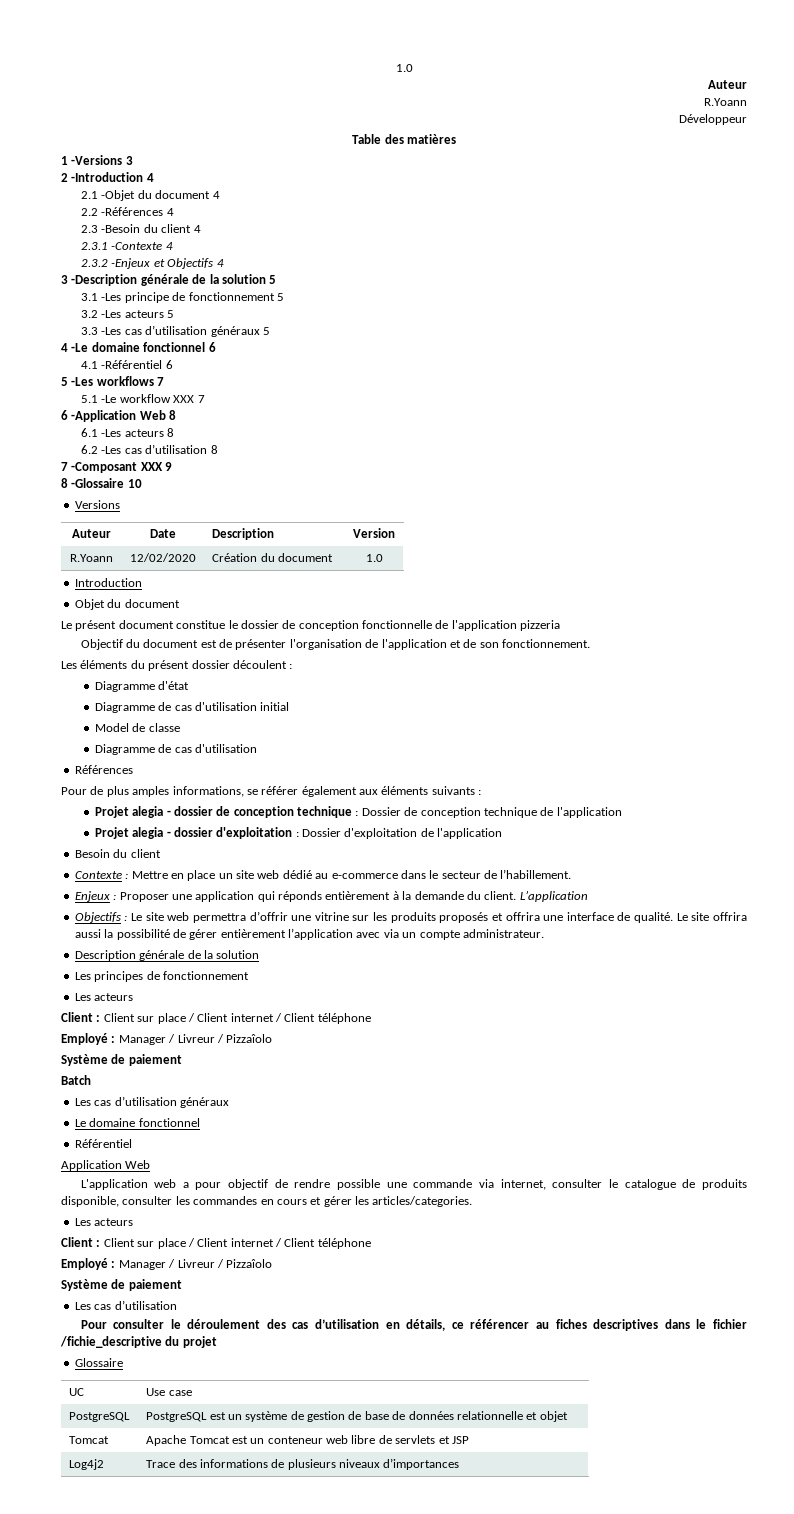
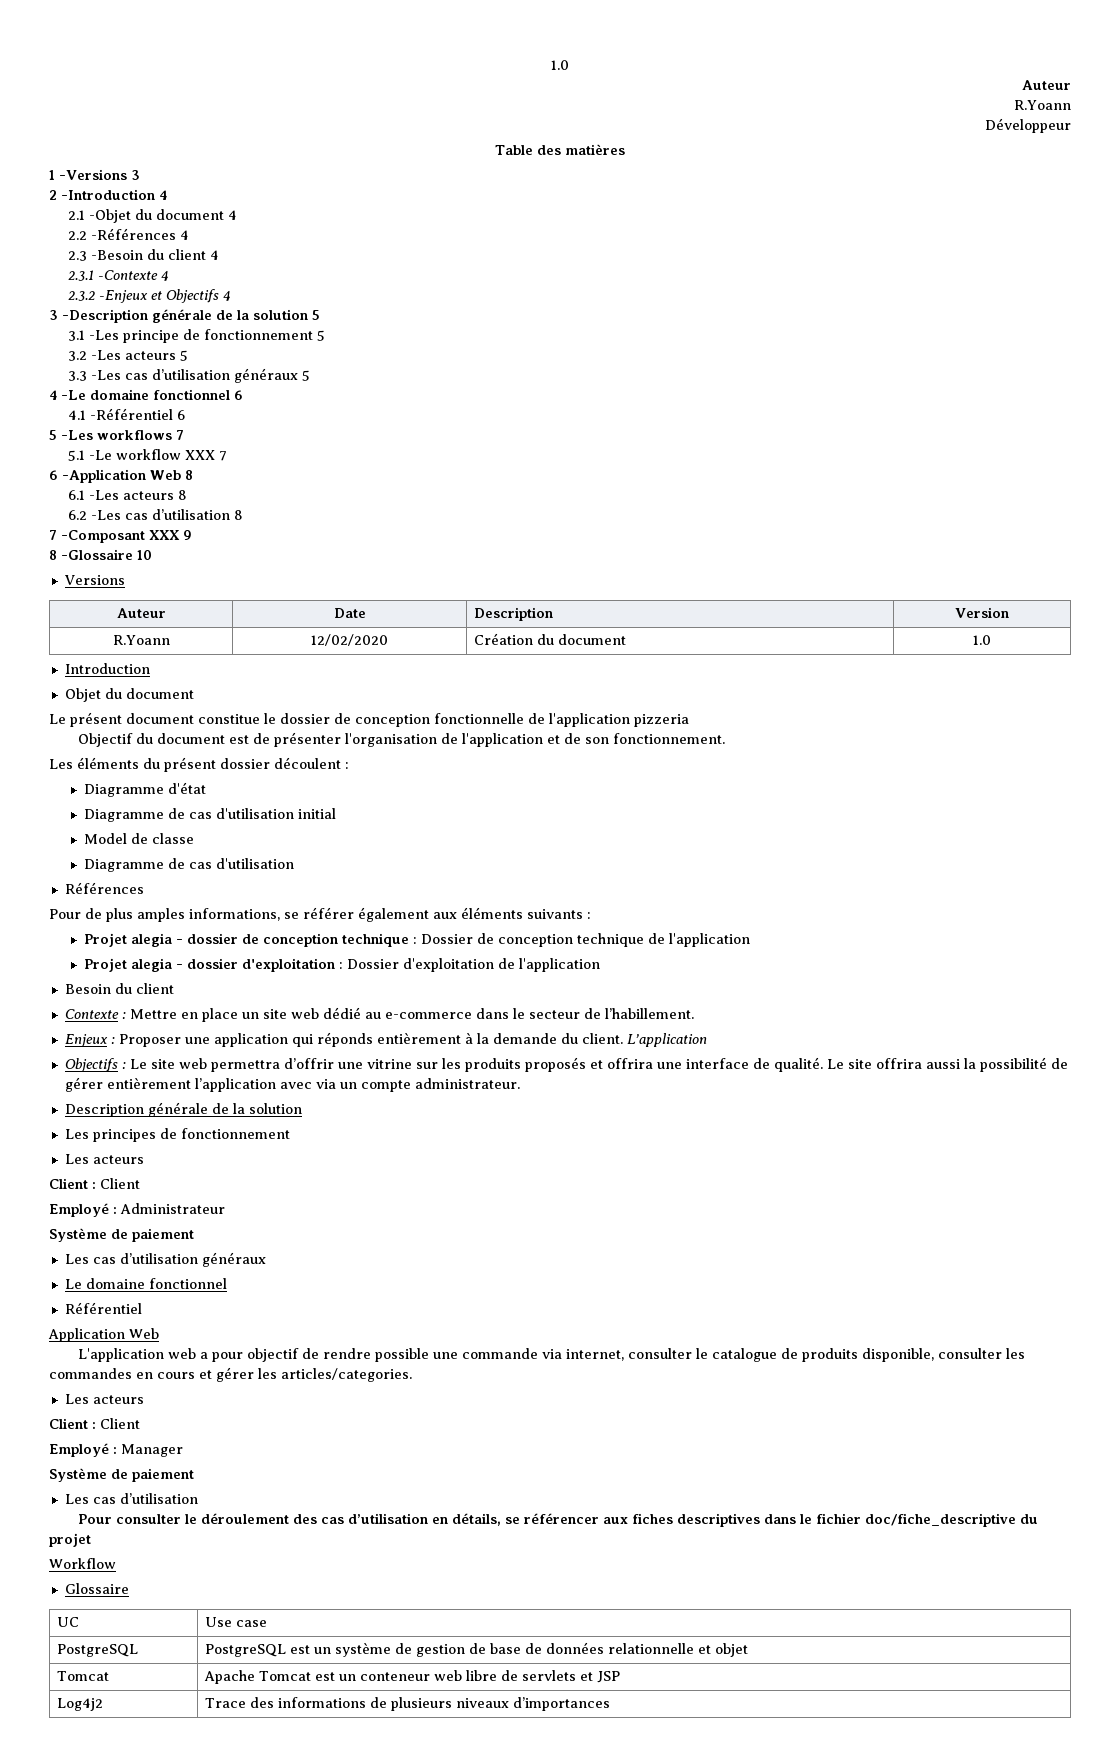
  Les principes de fonctionnement
  Les acteurs
- Client : Client sur place / Client internet / Client téléphone
- Employé : Manager / Livreur / Pizzaîolo
+ Client : Client
+ Employé : Administrateur
  Système de paiement
- Batch
  L'application web a pour objectif de rendre possible une commande via internet, consulter le catalogue de produits disponible, consulter les commandes en cours et gérer les articles/categories.
  Les acteurs
- Client : Client sur place / Client internet / Client téléphone
- Employé : Manager / Livreur / Pizzaîolo
+ Client : Client
+ Employé : Manager
- Pour consulter le déroulement des cas d’utilisation en détails, ce référencer au fiches descriptives dans le fichier /fichie_descriptive du projet
+ Pour consulter le déroulement des cas d’utilisation en détails, se référencer aux fiches descriptives dans le fichier doc/fiche_descriptive du projet
+ Workflow

